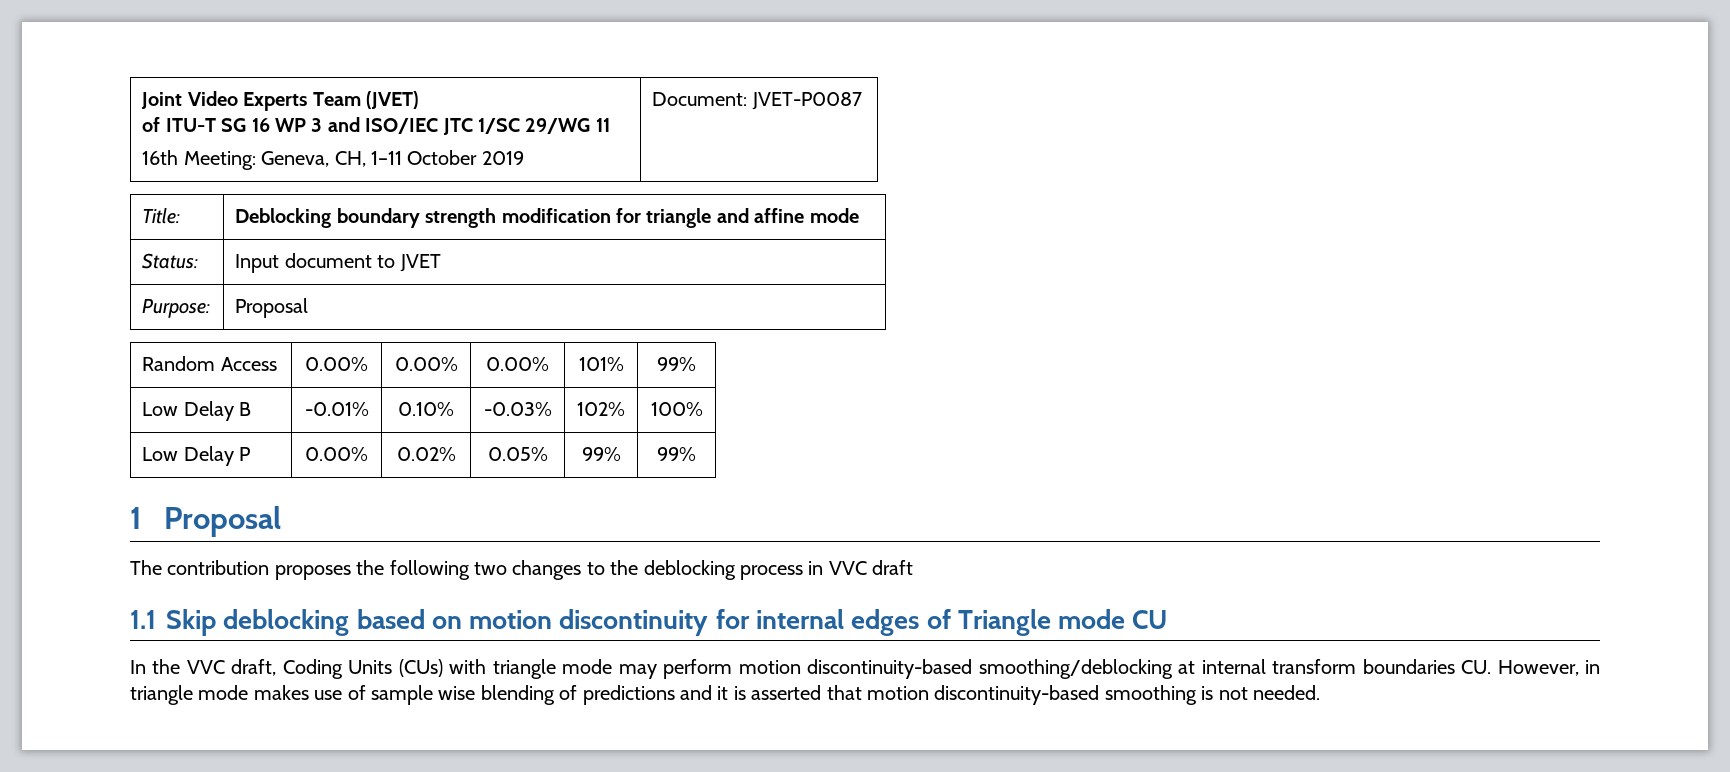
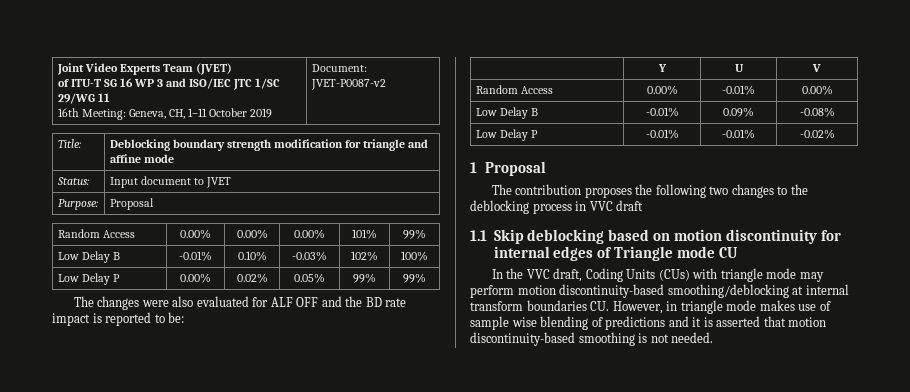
  Joint Video Experts Team (JVET)
  of ITU-T SG 16 WP 3 and ISO/IEC JTC 1/SC 29/WG 11
- 16th Meeting: Geneva, CH, 1–11 October 2019 | Document: JVET-P0087
+ 16th Meeting: Geneva, CH, 1–11 October 2019 | Document: JVET-P0087-v2
+ The changes were also evaluated for ALF OFF and the BD rate impact is reported to be:
+ | Y | U | V
+ Random Access | 0.00% | -0.01% | 0.00%
+ Low Delay B | -0.01% | 0.09% | -0.08%
+ Low Delay P | -0.01% | -0.01% | -0.02%

